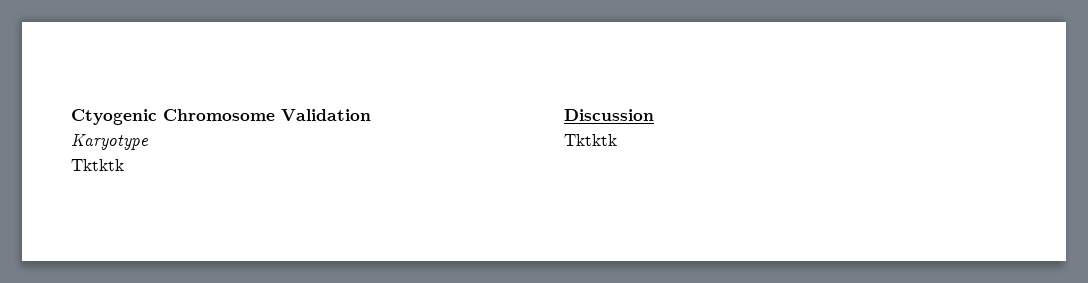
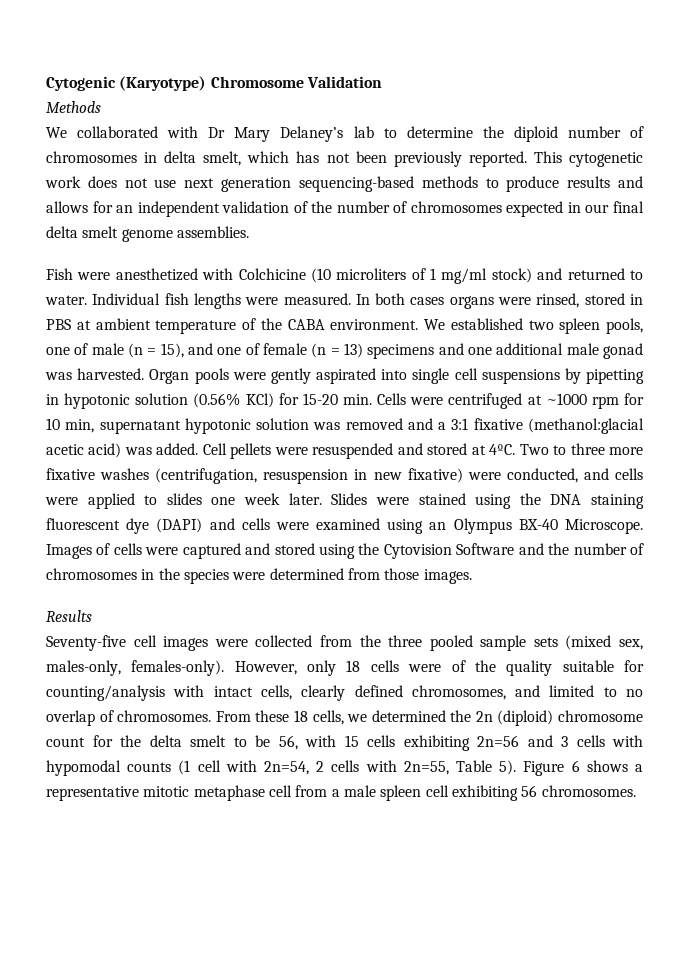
- Ctyogenic Chromosome Validation
+ Cytogenic (Karyotype) Chromosome Validation
- Karyotype
- Tktktk
- Discussion
- Tktktk
+ Methods
+ We collaborated with Dr Mary Delaney’s lab to determine the diploid number of chromosomes in delta smelt, which has not been previously reported. This cytogenetic work does not use next generation sequencing-based methods to produce results and allows for an independent validation of the number of chromosomes expected in our final delta smelt genome assemblies.
+ Fish were anesthetized with Colchicine (10 microliters of 1 mg/ml stock) and returned to water. Individual fish lengths were measured. In both cases organs were rinsed, stored in PBS at ambient temperature of the CABA environment. We established two spleen pools, one of male (n = 15), and one of female (n = 13) specimens and one additional male gonad was harvested. Organ pools were gently aspirated into single cell suspensions by pipetting in hypotonic solution (0.56% KCl) for 15-20 min. Cells were centrifuged at ~1000 rpm for 10 min, supernatant hypotonic solution was removed and a 3:1 fixative (methanol:glacial acetic acid) was added. Cell pellets were resuspended and stored at 4ºC. Two to three more fixative washes (centrifugation, resuspension in new fixative) were conducted, and cells were applied to slides one week later. Slides were stained using the DNA staining fluorescent dye (DAPI) and cells were examined using an Olympus BX-40 Microscope. Images of cells were captured and stored using the Cytovision Software and the number of chromosomes in the species were determined from those images.
+ Results
+ Seventy-five cell images were collected from the three pooled sample sets (mixed sex, males-only, females-only). However, only 18 cells were of the quality suitable for counting/analysis with intact cells, clearly defined chromosomes, and limited to no overlap of chromosomes. From these 18 cells, we determined the 2n (diploid) chromosome count for the delta smelt to be 56, with 15 cells exhibiting 2n=56 and 3 cells with hypomodal counts (1 cell with 2n=54, 2 cells with 2n=55, Table 5). Figure 6 shows a representative mitotic metaphase cell from a male spleen cell exhibiting 56 chromosomes.

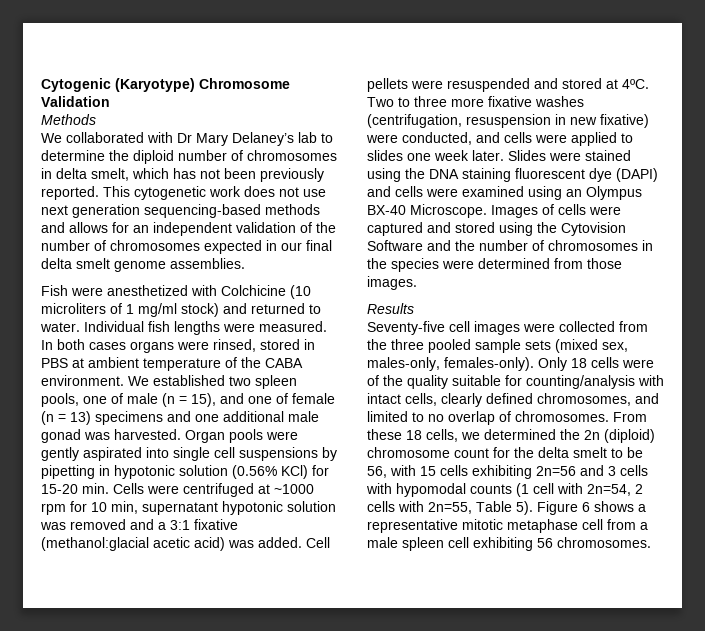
- This cytogenetic work does not use next generation sequencing-based methods to produce results and allows for an independent validation of the number of chromosomes expected in our final delta smelt genome assemblies.
+ This cytogenetic work does not use next generation sequencing-based methods and allows for an independent validation of the number of chromosomes expected in our final delta smelt genome assemblies.
- However, only 18 cells were of the quality suitable for counting/analysis with intact cells, clearly defined chromosomes, and limited to no overlap of chromosomes.
+ Only 18 cells were of the quality suitable for counting/analysis with intact cells, clearly defined chromosomes, and limited to no overlap of chromosomes.

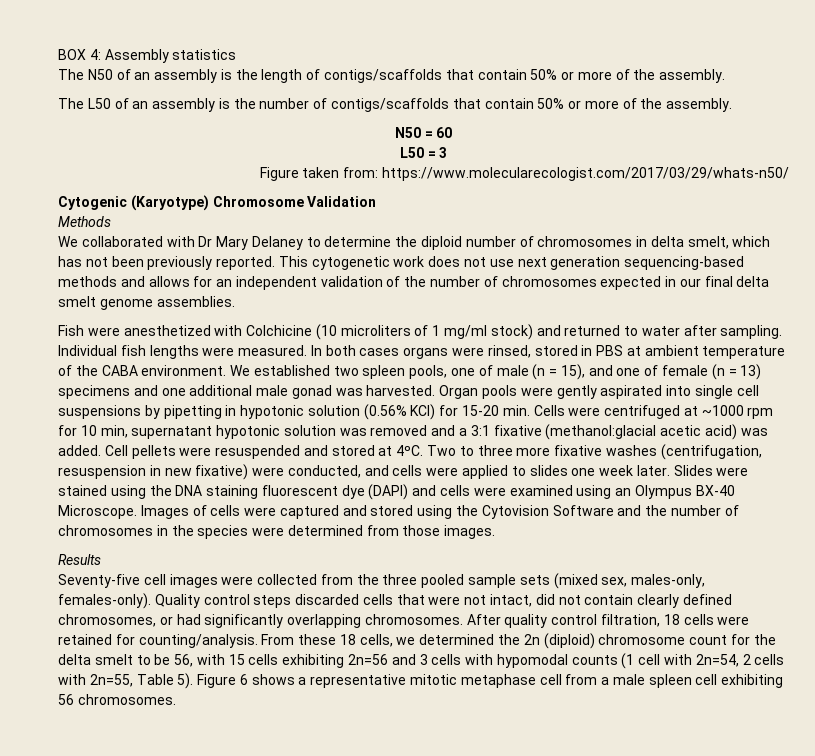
+ BOX 4: Assembly statistics
+ The N50 of an assembly is the length of contigs/scaffolds that contain 50% or more of the assembly.
+ The L50 of an assembly is the number of contigs/scaffolds that contain 50% or more of the assembly.
+ N50 = 60
+ L50 = 3
+ Figure taken from: https://www.molecularecologist.com/2017/03/29/whats-n50/
- We collaborated with Dr Mary Delaney’s lab to determine the diploid number of chromosomes in delta smelt, which has not been previously reported.
+ We collaborated with Dr Mary Delaney to determine the diploid number of chromosomes in delta smelt, which has not been previously reported.
- Fish were anesthetized with Colchicine (10 microliters of 1 mg/ml stock) and returned to water.
+ Fish were anesthetized with Colchicine (10 microliters of 1 mg/ml stock) and returned to water after sampling.
- Only 18 cells were of the quality suitable for counting/analysis with intact cells, clearly defined chromosomes, and limited to no overlap of chromosomes.
+ Quality control steps discarded cells that were not intact, did not contain clearly defined chromosomes, or had significantly overlapping chromosomes. After quality control filtration, 18 cells were retained for counting/analysis.

